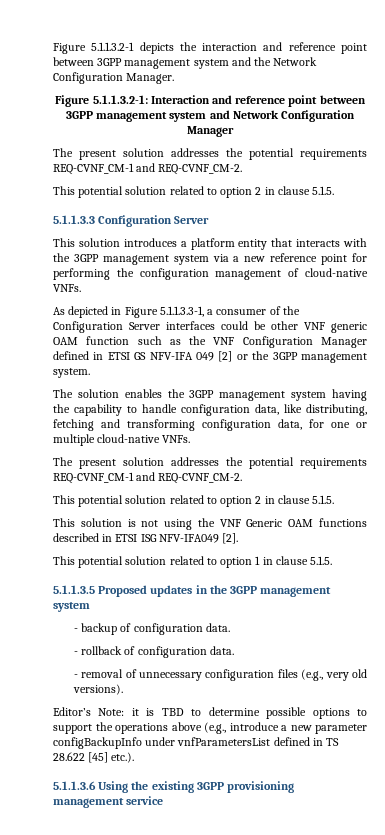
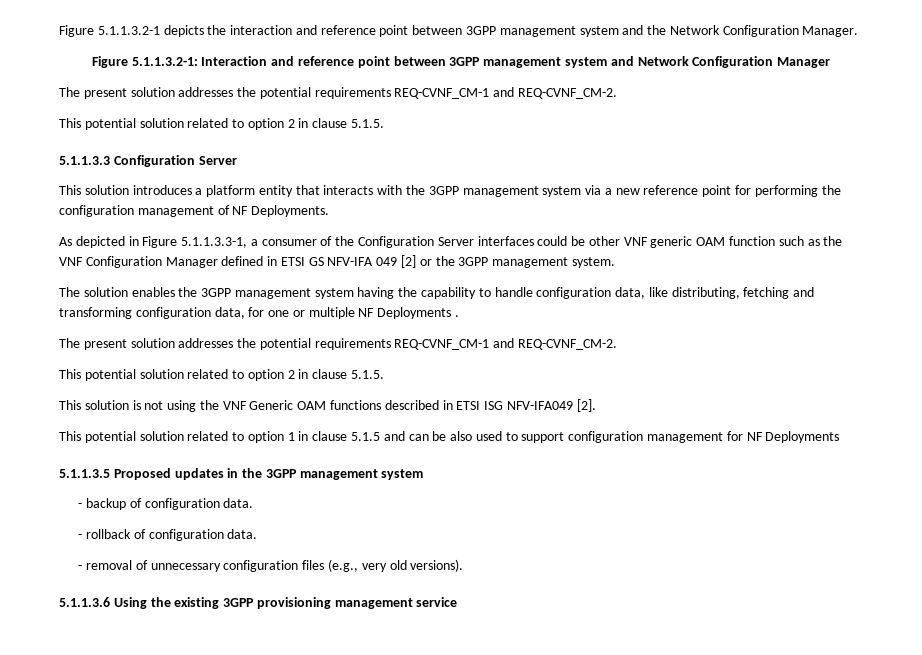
- This solution introduces a platform entity that interacts with the 3GPP management system via a new reference point for performing the configuration management of cloud-native VNFs.
+ This solution introduces a platform entity that interacts with the 3GPP management system via a new reference point for performing the configuration management of NF Deployments.
- The solution enables the 3GPP management system having the capability to handle configuration data, like distributing, fetching and transforming configuration data, for one or multiple cloud-native VNFs.
+ The solution enables the 3GPP management system having the capability to handle configuration data, like distributing, fetching and transforming configuration data, for one or multiple NF Deployments .
- This potential solution related to option 1 in clause 5.1.5.
+ This potential solution related to option 1 in clause 5.1.5 and can be also used to support configuration management for NF Deployments
- Editor’s Note: it is TBD to determine possible options to support the operations above (e.g., introduce a new parameter configBackupInfo under vnfParametersList defined in TS 28.622 [45] etc.).

